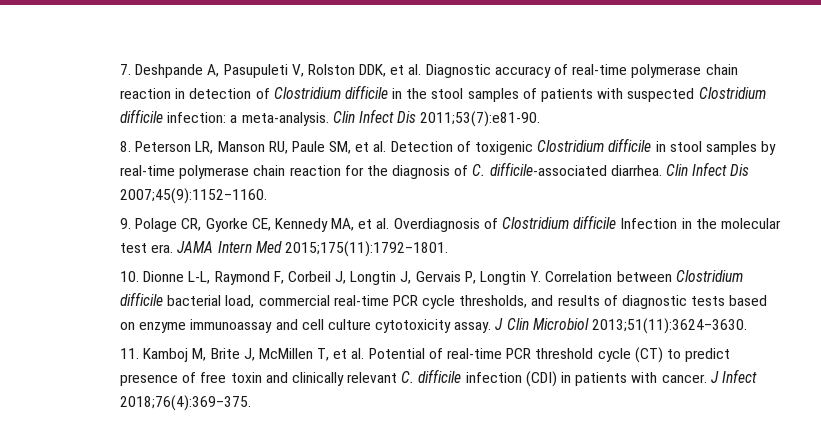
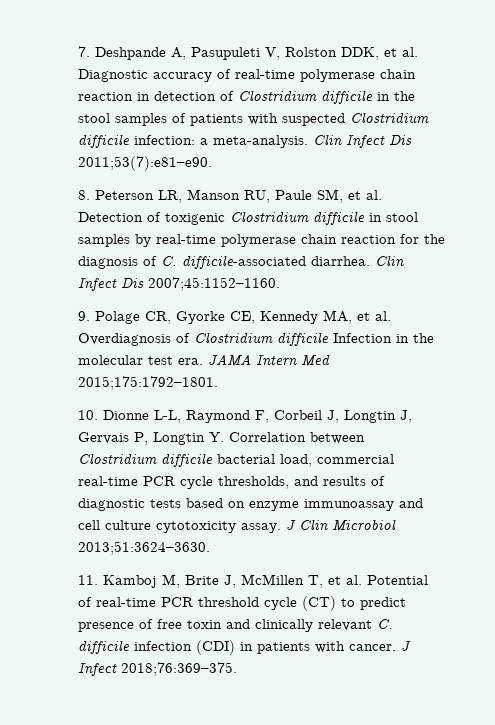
- Clin Infect Dis 2011;53(7):e81-90.
+ Clin Infect Dis 2011;53(7):e81–e90.
- Clin Infect Dis 2007;45(9):1152–1160.
+ Clin Infect Dis 2007;45:1152–1160.
- JAMA Intern Med 2015;175(11):1792–1801.
+ JAMA Intern Med 2015;175:1792–1801.
- J Clin Microbiol 2013;51(11):3624–3630.
+ J Clin Microbiol 2013;51:3624–3630.
- J Infect 2018;76(4):369–375.
+ J Infect 2018;76:369–375.

